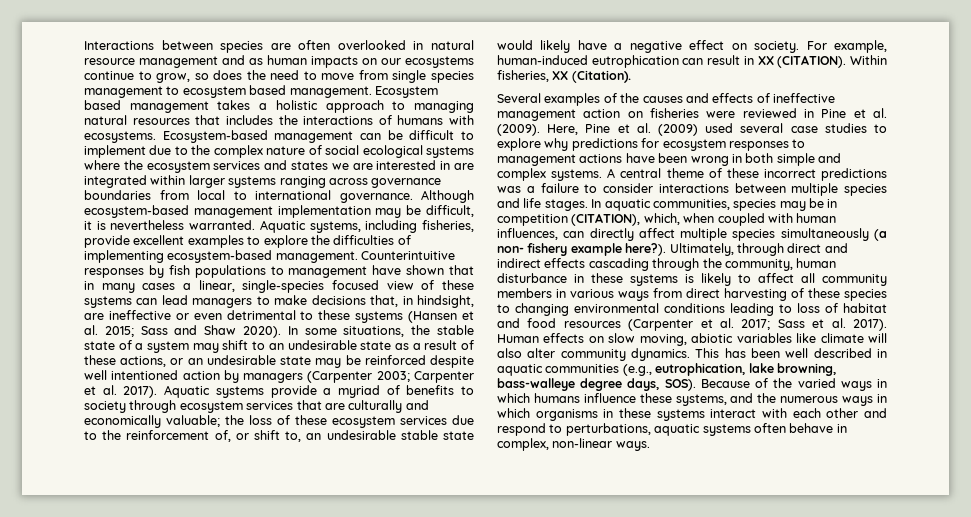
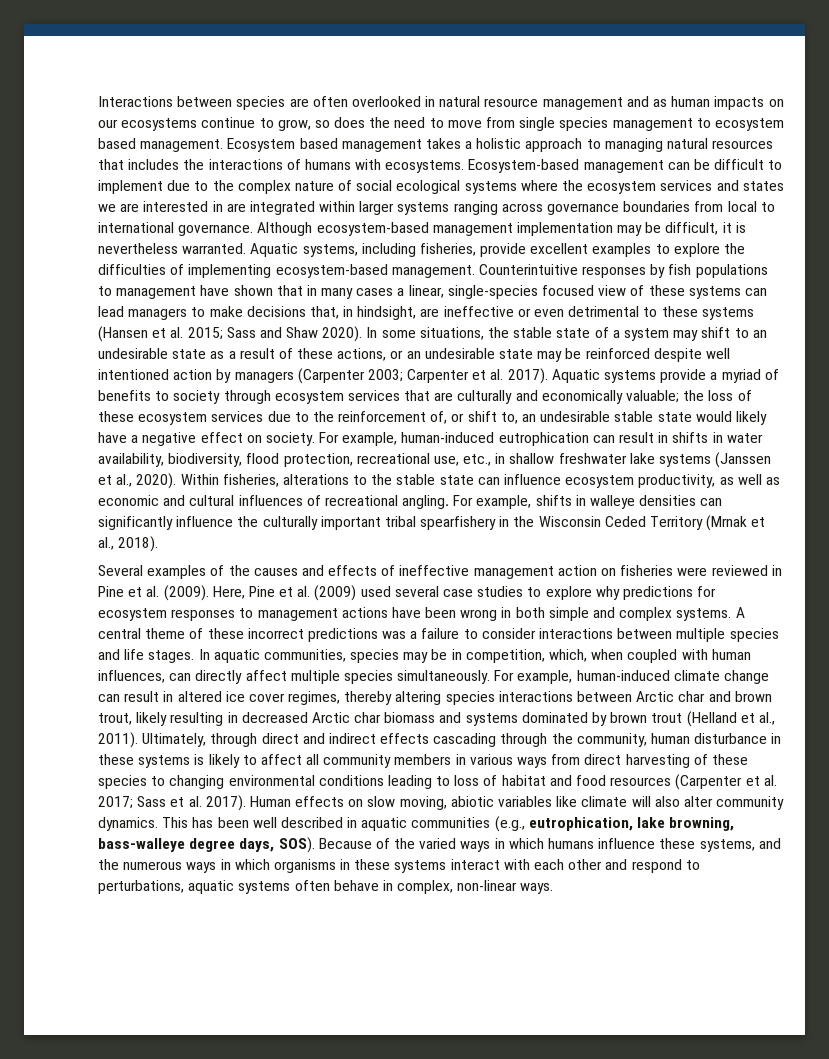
- For example, human-induced eutrophication can result in XX (CITATION). Within fisheries, XX (Citation).
+ For example, human-induced eutrophication can result in shifts in water availability, biodiversity, flood protection, recreational use, etc., in shallow freshwater lake systems (Janssen et al., 2020). Within fisheries, alterations to the stable state can influence ecosystem productivity, as well as economic and cultural influences of recreational angling. For example, shifts in walleye densities can significantly influence the culturally important tribal spearfishery in the Wisconsin Ceded Territory (Mrnak et al., 2018).
- In aquatic communities, species may be in competition (CITATION), which, when coupled with human influences, can directly affect multiple species simultaneously (a non- fishery example here?).
+ In aquatic communities, species may be in competition, which, when coupled with human influences, can directly affect multiple species simultaneously. For example, human-induced climate change can result in altered ice cover regimes, thereby altering species interactions between Arctic char and brown trout, likely resulting in decreased Arctic char biomass and systems dominated by brown trout (Helland et al., 2011).

